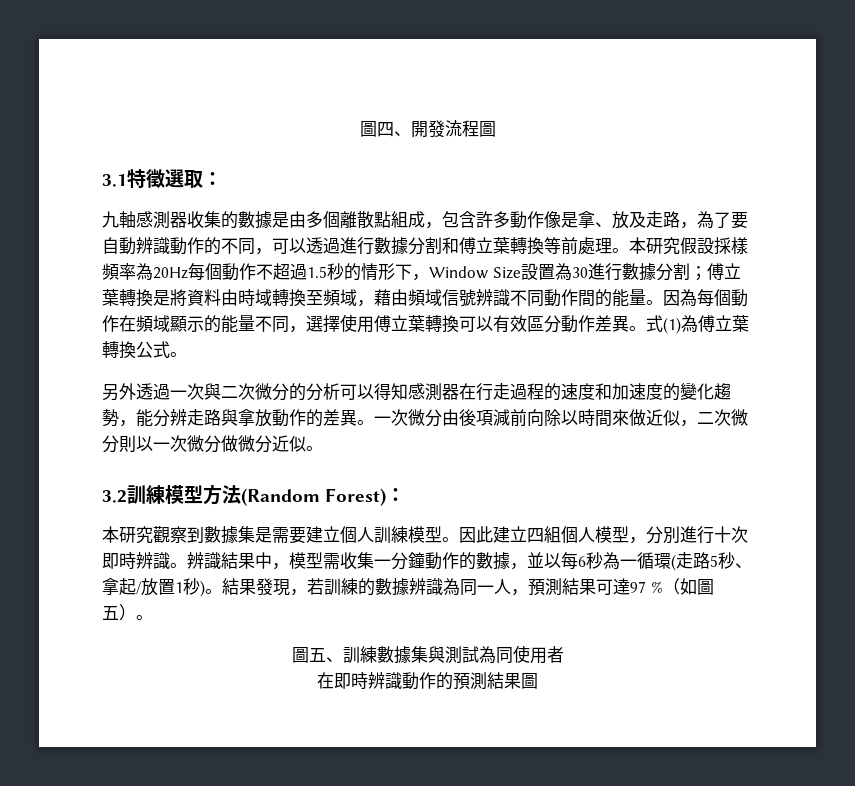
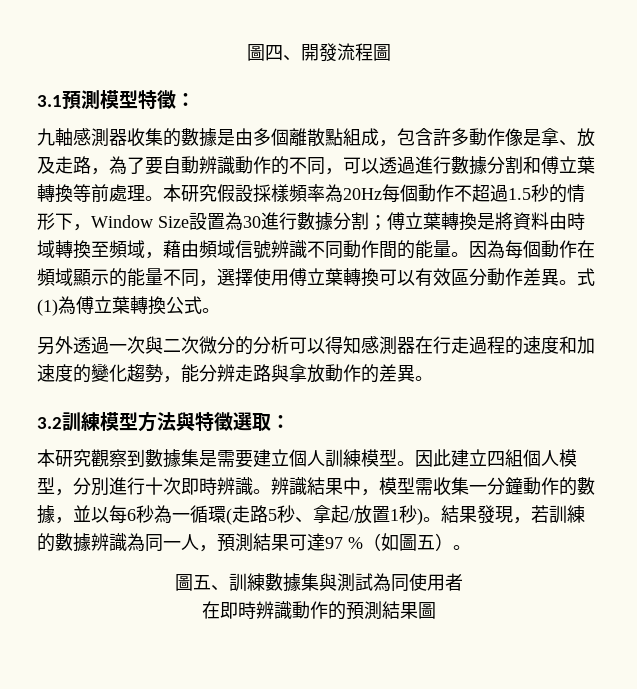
- 3.1特徵選取：
+ 3.1預測模型特徵：
- 一次微分由後項減前向除以時間來做近似，二次微分則以一次微分做微分近似。
- 3.2訓練模型方法(Random Forest)：
+ 3.2訓練模型方法與特徵選取：

